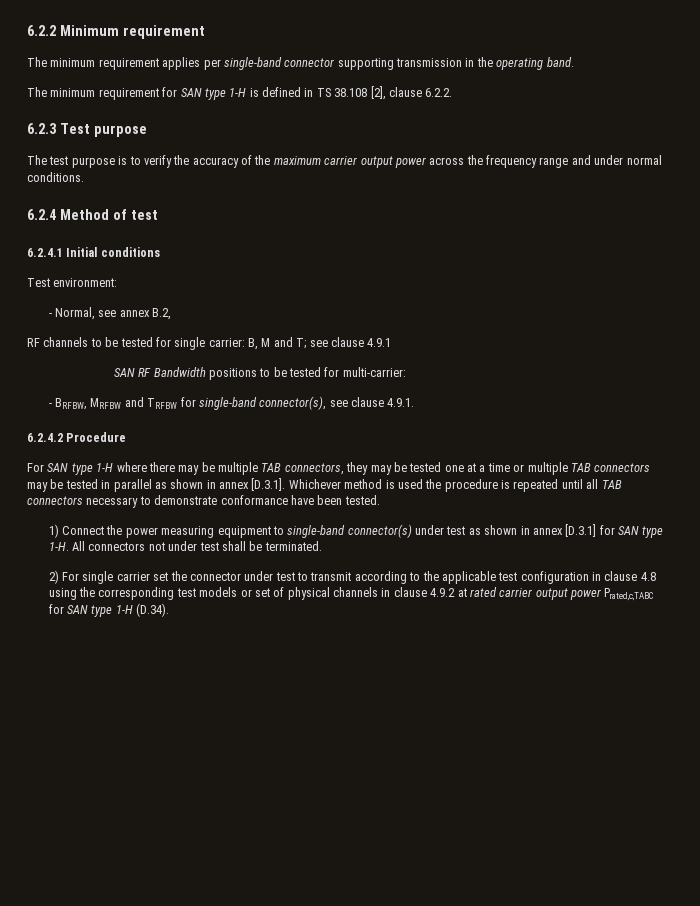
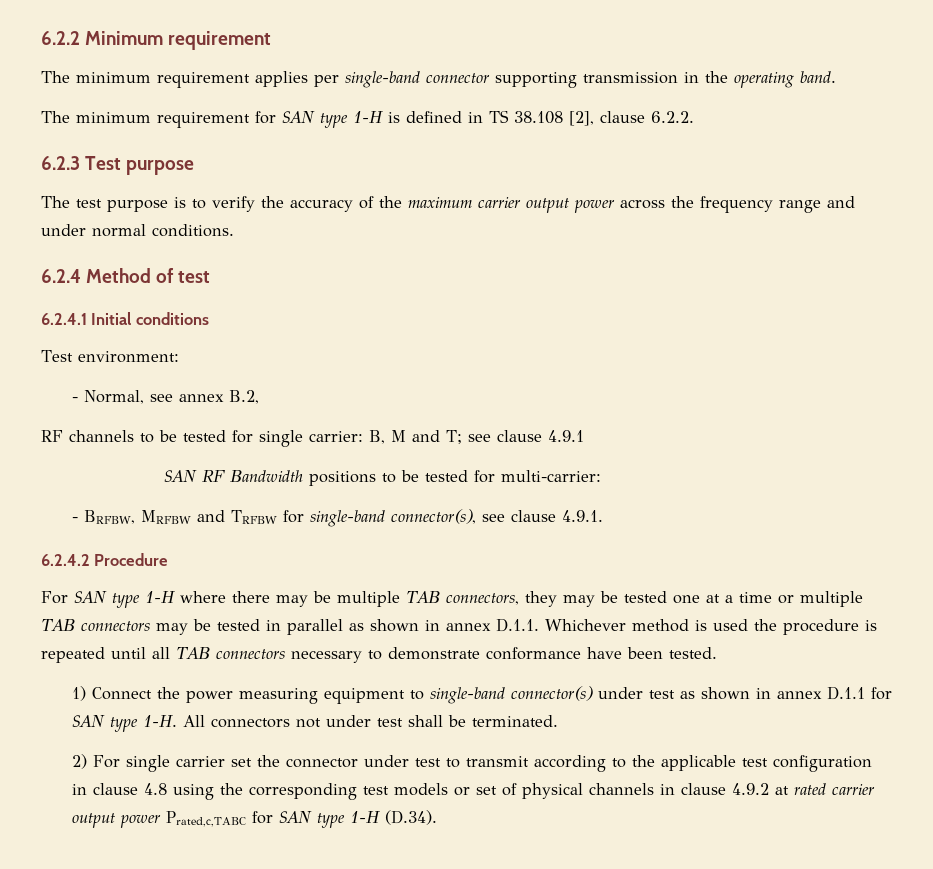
- For SAN type 1-H where there may be multiple TAB connectors, they may be tested one at a time or multiple TAB connectors may be tested in parallel as shown in annex [D.3.1]. Whichever method is used the procedure is repeated until all TAB connectors necessary to demonstrate conformance have been tested.
+ For SAN type 1-H where there may be multiple TAB connectors, they may be tested one at a time or multiple TAB connectors may be tested in parallel as shown in annex D.1.1. Whichever method is used the procedure is repeated until all TAB connectors necessary to demonstrate conformance have been tested.
- 1) Connect the power measuring equipment to single-band connector(s) under test as shown in annex [D.3.1] for SAN type 1-H.
+ 1) Connect the power measuring equipment to single-band connector(s) under test as shown in annex D.1.1 for SAN type 1-H.

